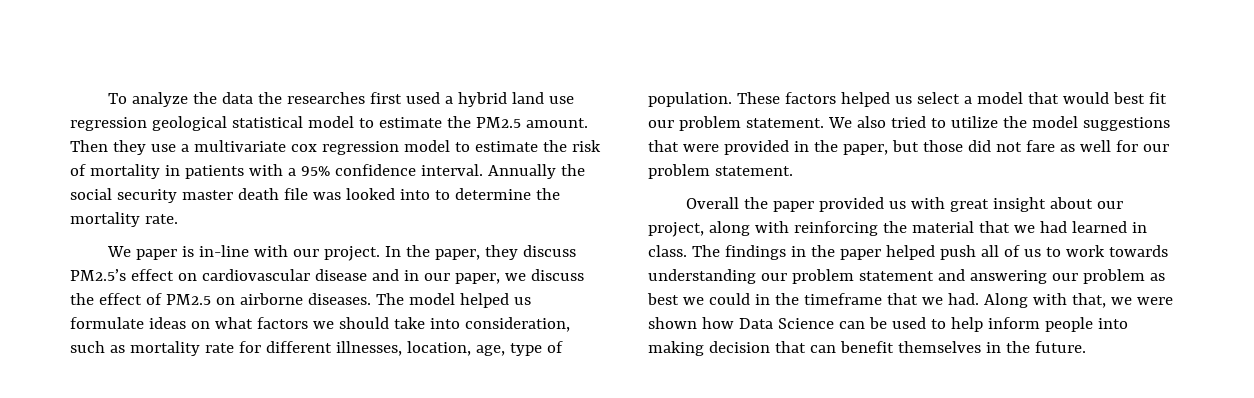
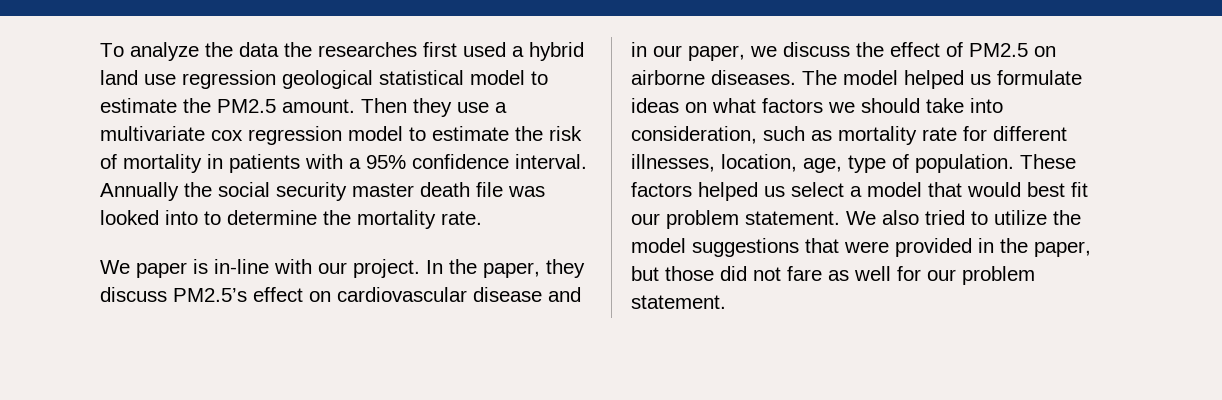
- Overall the paper provided us with great insight about our project, along with reinforcing the material that we had learned in class. The findings in the paper helped push all of us to work towards understanding our problem statement and answering our problem as best we could in the timeframe that we had. Along with that, we were shown how Data Science can be used to help inform people into making decision that can benefit themselves in the future.

